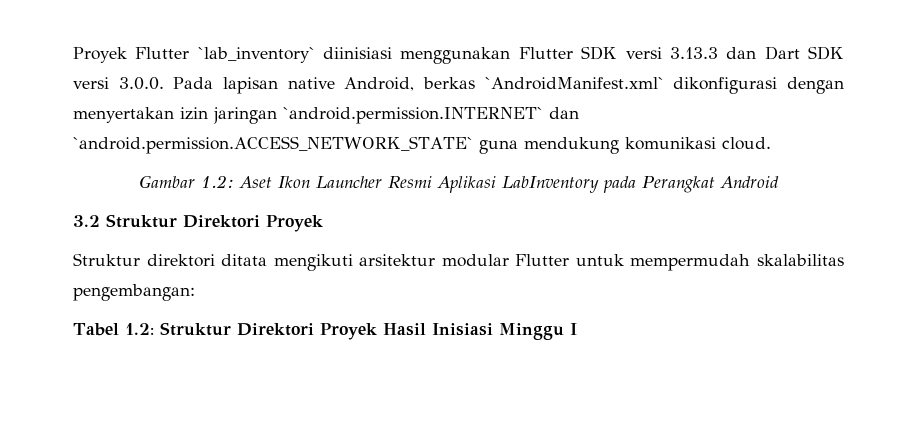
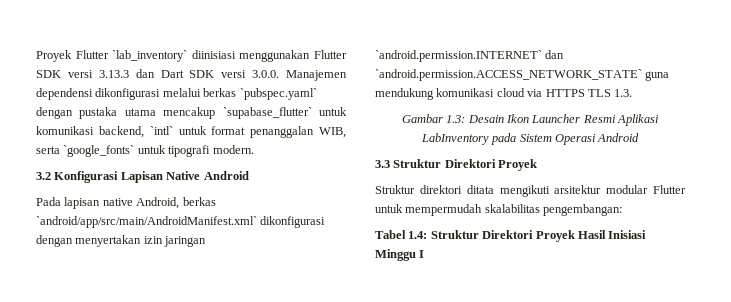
- Proyek Flutter `lab_inventory` diinisiasi menggunakan Flutter SDK versi 3.13.3 dan Dart SDK versi 3.0.0. Pada lapisan native Android, berkas `AndroidManifest.xml` dikonfigurasi dengan menyertakan izin jaringan `android.permission.INTERNET` dan `android.permission.ACCESS_NETWORK_STATE` guna mendukung komunikasi cloud.
+ Proyek Flutter `lab_inventory` diinisiasi menggunakan Flutter SDK versi 3.13.3 dan Dart SDK versi 3.0.0. Manajemen dependensi dikonfigurasi melalui berkas `pubspec.yaml` dengan pustaka utama mencakup `supabase_flutter` untuk komunikasi backend, `intl` untuk format penanggalan WIB, serta `google_fonts` untuk tipografi modern.
+ 3.2 Konfigurasi Lapisan Native Android
+ Pada lapisan native Android, berkas `android/app/src/main/AndroidManifest.xml` dikonfigurasi dengan menyertakan izin jaringan `android.permission.INTERNET` dan `android.permission.ACCESS_NETWORK_STATE` guna mendukung komunikasi cloud via HTTPS TLS 1.3.
- Gambar 1.2: Aset Ikon Launcher Resmi Aplikasi LabInventory pada Perangkat Android
- 3.2 Struktur Direktori Proyek
+ Gambar 1.3: Desain Ikon Launcher Resmi Aplikasi LabInventory pada Sistem Operasi Android
+ 3.3 Struktur Direktori Proyek
- Tabel 1.2: Struktur Direktori Proyek Hasil Inisiasi Minggu I
+ Tabel 1.4: Struktur Direktori Proyek Hasil Inisiasi Minggu I

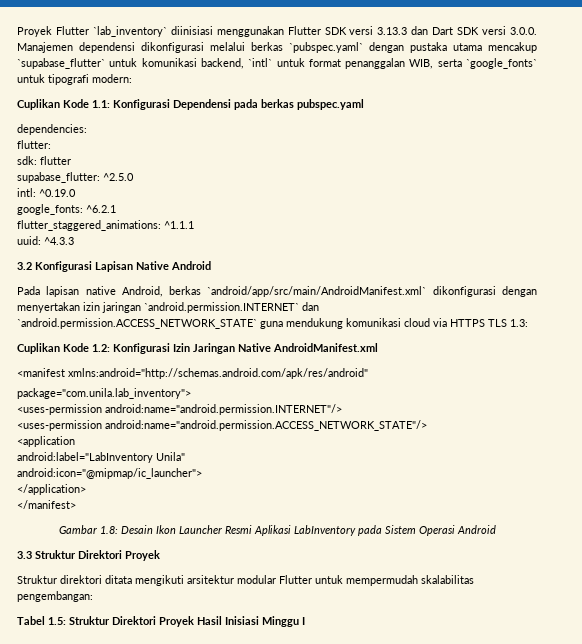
- Proyek Flutter `lab_inventory` diinisiasi menggunakan Flutter SDK versi 3.13.3 dan Dart SDK versi 3.0.0. Manajemen dependensi dikonfigurasi melalui berkas `pubspec.yaml` dengan pustaka utama mencakup `supabase_flutter` untuk komunikasi backend, `intl` untuk format penanggalan WIB, serta `google_fonts` untuk tipografi modern.
+ Proyek Flutter `lab_inventory` diinisiasi menggunakan Flutter SDK versi 3.13.3 dan Dart SDK versi 3.0.0. Manajemen dependensi dikonfigurasi melalui berkas `pubspec.yaml` dengan pustaka utama mencakup `supabase_flutter` untuk komunikasi backend, `intl` untuk format penanggalan WIB, serta `google_fonts` untuk tipografi modern:
+ Cuplikan Kode 1.1: Konfigurasi Dependensi pada berkas pubspec.yaml
+ dependencies:
+ flutter:
+ sdk: flutter
+ supabase_flutter: ^2.5.0
+ intl: ^0.19.0
+ google_fonts: ^6.2.1
+ flutter_staggered_animations: ^1.1.1
+ uuid: ^4.3.3
- Pada lapisan native Android, berkas `android/app/src/main/AndroidManifest.xml` dikonfigurasi dengan menyertakan izin jaringan `android.permission.INTERNET` dan `android.permission.ACCESS_NETWORK_STATE` guna mendukung komunikasi cloud via HTTPS TLS 1.3.
+ Pada lapisan native Android, berkas `android/app/src/main/AndroidManifest.xml` dikonfigurasi dengan menyertakan izin jaringan `android.permission.INTERNET` dan `android.permission.ACCESS_NETWORK_STATE` guna mendukung komunikasi cloud via HTTPS TLS 1.3:
+ Cuplikan Kode 1.2: Konfigurasi Izin Jaringan Native AndroidManifest.xml
+ <manifest xmlns:android="http://schemas.android.com/apk/res/android"
+ package="com.unila.lab_inventory">
+ <uses-permission android:name="android.permission.INTERNET"/>
+ <uses-permission android:name="android.permission.ACCESS_NETWORK_STATE"/>
+ <application
+ android:label="LabInventory Unila"
+ android:icon="@mipmap/ic_launcher">
+ </application>
+ </manifest>
- Gambar 1.3: Desain Ikon Launcher Resmi Aplikasi LabInventory pada Sistem Operasi Android
+ Gambar 1.8: Desain Ikon Launcher Resmi Aplikasi LabInventory pada Sistem Operasi Android
- Tabel 1.4: Struktur Direktori Proyek Hasil Inisiasi Minggu I
+ Tabel 1.5: Struktur Direktori Proyek Hasil Inisiasi Minggu I

